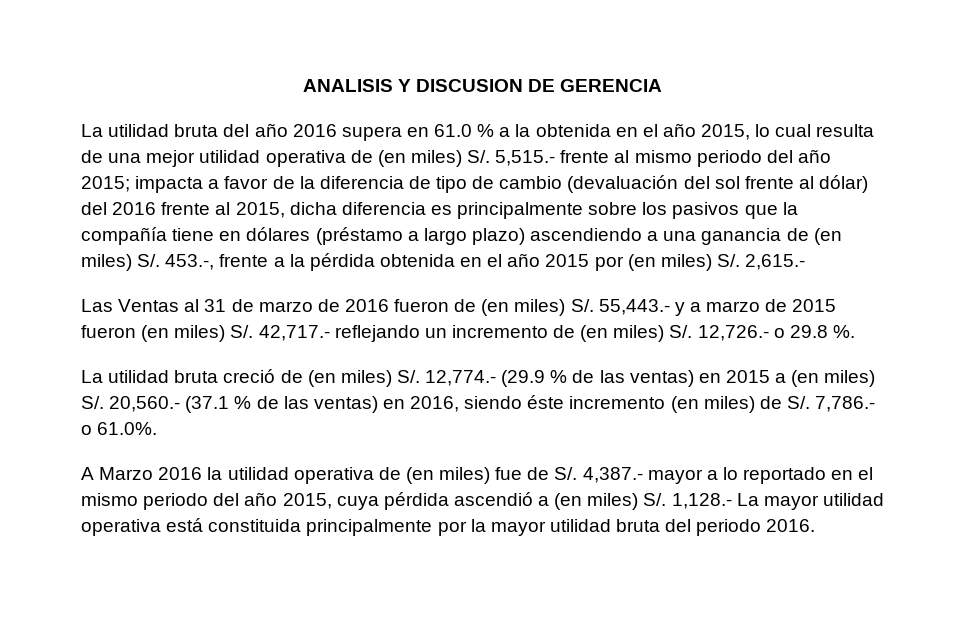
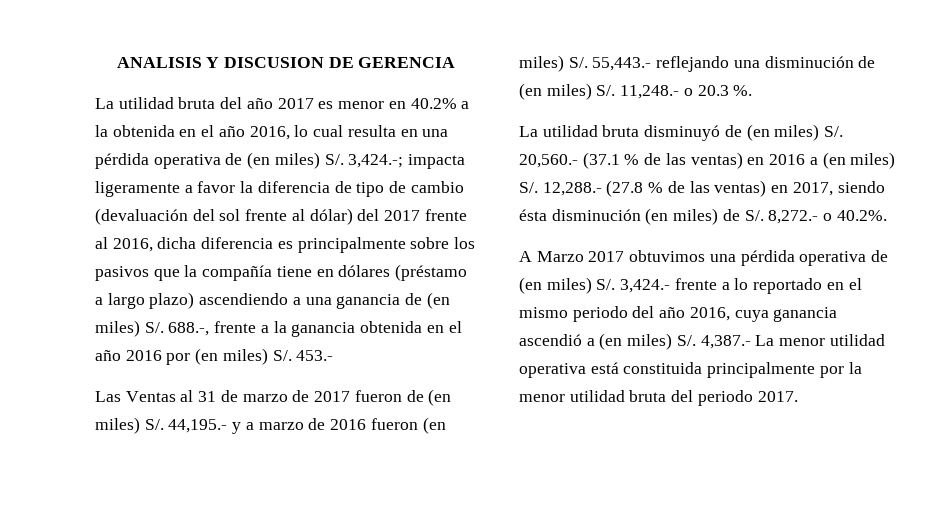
- La utilidad bruta del año 2016 supera en 61.0 % a la obtenida en el año 2015, lo cual resulta de una mejor utilidad operativa de (en miles) S/. 5,515.- frente al mismo periodo del año 2015; impacta a favor de la diferencia de tipo de cambio (devaluación del sol frente al dólar) del 2016 frente al 2015, dicha diferencia es principalmente sobre los pasivos que la compañía tiene en dólares (préstamo a largo plazo) ascendiendo a una ganancia de (en miles) S/. 453.-, frente a la pérdida obtenida en el año 2015 por (en miles) S/. 2,615.-
+ La utilidad bruta del año 2017 es menor en 40.2% a la obtenida en el año 2016, lo cual resulta en una pérdida operativa de (en miles) S/. 3,424.-; impacta ligeramente a favor la diferencia de tipo de cambio (devaluación del sol frente al dólar) del 2017 frente al 2016, dicha diferencia es principalmente sobre los pasivos que la compañía tiene en dólares (préstamo a largo plazo) ascendiendo a una ganancia de (en miles) S/. 688.-, frente a la ganancia obtenida en el año 2016 por (en miles) S/. 453.-
- Las Ventas al 31 de marzo de 2016 fueron de (en miles) S/. 55,443.- y a marzo de 2015 fueron (en miles) S/. 42,717.- reflejando un incremento de (en miles) S/. 12,726.- o 29.8 %.
+ Las Ventas al 31 de marzo de 2017 fueron de (en miles) S/. 44,195.- y a marzo de 2016 fueron (en miles) S/. 55,443.- reflejando una disminución de (en miles) S/. 11,248.- o 20.3 %.
- La utilidad bruta creció de (en miles) S/. 12,774.- (29.9 % de las ventas) en 2015 a (en miles) S/. 20,560.- (37.1 % de las ventas) en 2016, siendo éste incremento (en miles) de S/. 7,786.- o 61.0%.
+ La utilidad bruta disminuyó de (en miles) S/. 20,560.- (37.1 % de las ventas) en 2016 a (en miles) S/. 12,288.- (27.8 % de las ventas) en 2017, siendo ésta disminución (en miles) de S/. 8,272.- o 40.2%.
- A Marzo 2016 la utilidad operativa de (en miles) fue de S/. 4,387.- mayor a lo reportado en el mismo periodo del año 2015, cuya pérdida ascendió a (en miles) S/. 1,128.- La mayor utilidad operativa está constituida principalmente por la mayor utilidad bruta del periodo 2016.
+ A Marzo 2017 obtuvimos una pérdida operativa de (en miles) S/. 3,424.- frente a lo reportado en el mismo periodo del año 2016, cuya ganancia ascendió a (en miles) S/. 4,387.- La menor utilidad operativa está constituida principalmente por la menor utilidad bruta del periodo 2017.

